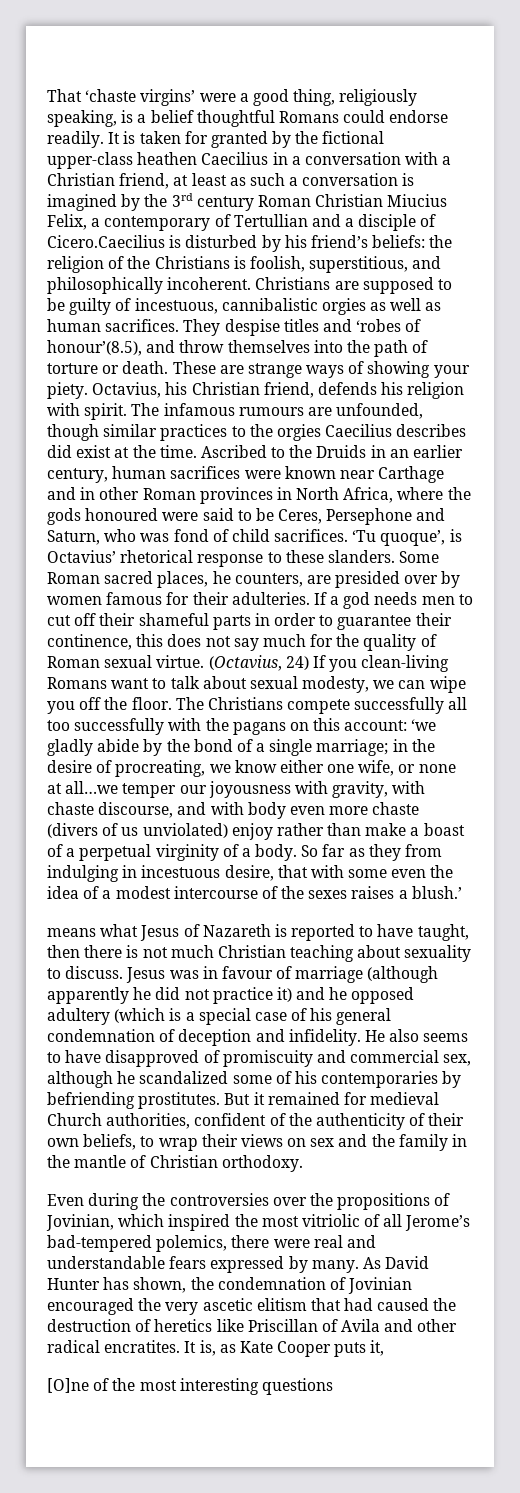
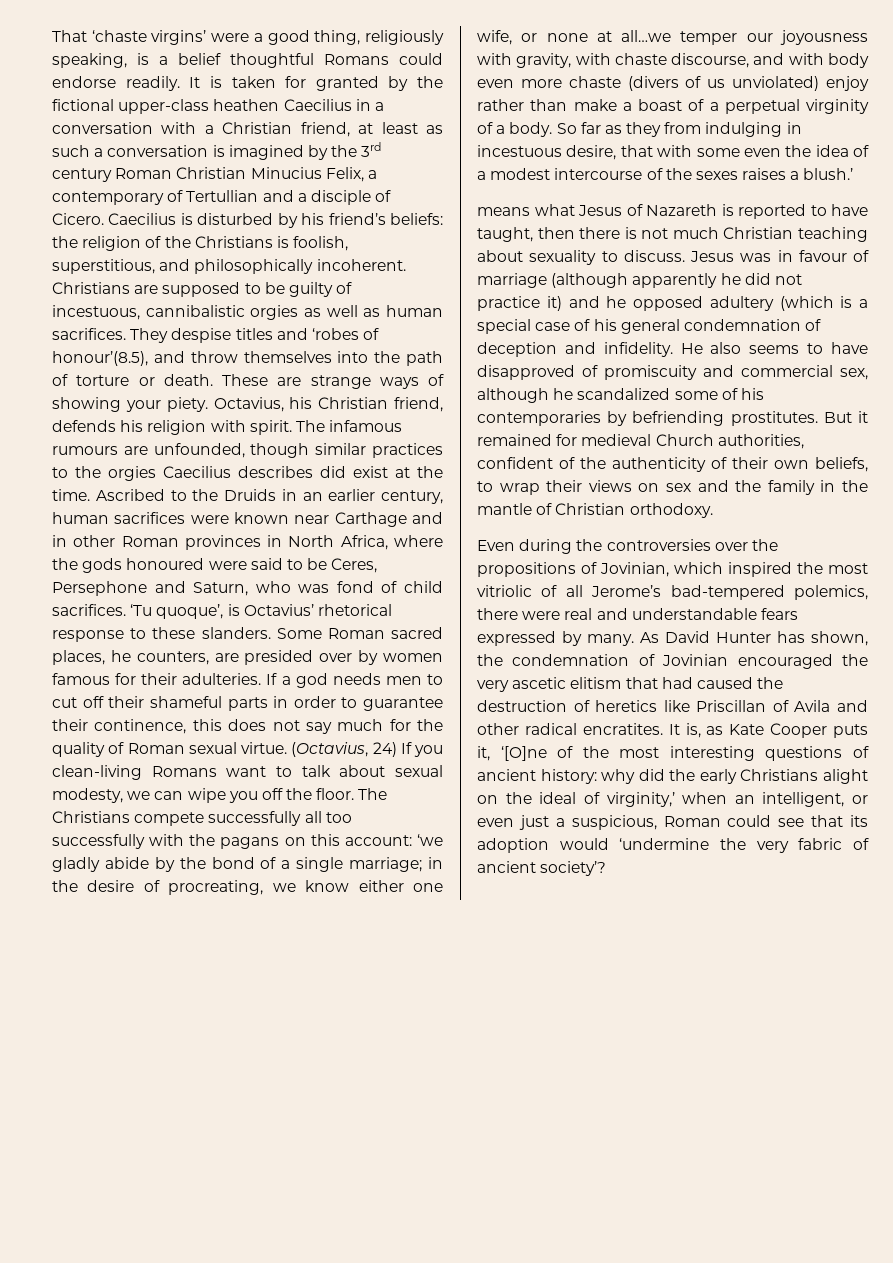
- It is taken for granted by the fictional upper-class heathen Caecilius in a conversation with a Christian friend, at least as such a conversation is imagined by the 3rd century Roman Christian Miucius Felix, a contemporary of Tertullian and a disciple of Cicero.Caecilius is disturbed by his friend’s beliefs: the religion of the Christians is foolish, superstitious, and philosophically incoherent.
+ It is taken for granted by the fictional upper-class heathen Caecilius in a conversation with a Christian friend, at least as such a conversation is imagined by the 3rd century Roman Christian Minucius Felix, a contemporary of Tertullian and a disciple of Cicero. Caecilius is disturbed by his friend’s beliefs: the religion of the Christians is foolish, superstitious, and philosophically incoherent.
- It is, as Kate Cooper puts it,
- [O]ne of the most interesting questions
+ It is, as Kate Cooper puts it, ‘[O]ne of the most interesting questions of ancient history: why did the early Christians alight on the ideal of virginity,’ when an intelligent, or even just a suspicious, Roman could see that its adoption would ‘undermine the very fabric of ancient society’?

